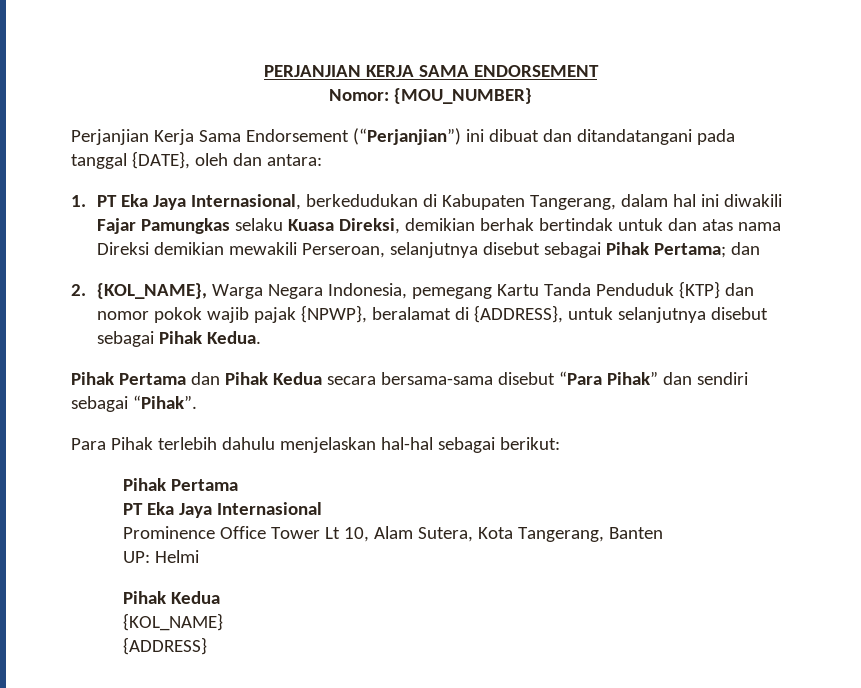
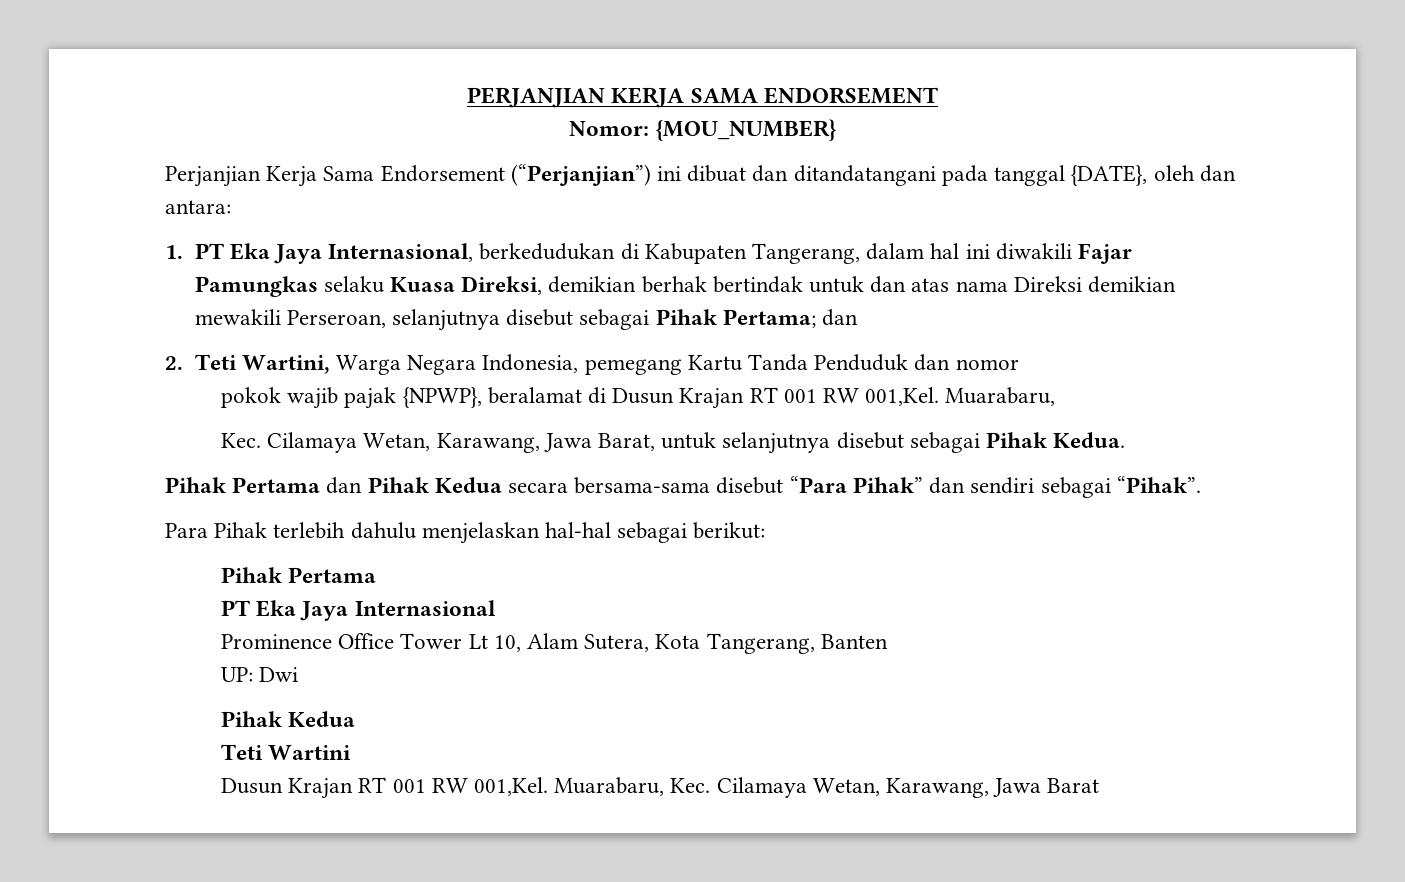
- 2. {KOL_NAME}, Warga Negara Indonesia, pemegang Kartu Tanda Penduduk {KTP} dan nomor pokok wajib pajak {NPWP}, beralamat di {ADDRESS}, untuk selanjutnya disebut sebagai Pihak Kedua.
+ 2. Teti Wartini, Warga Negara Indonesia, pemegang Kartu Tanda Penduduk dan nomor
+ pokok wajib pajak {NPWP}, beralamat di Dusun Krajan RT 001 RW 001,Kel. Muarabaru,
+ Kec. Cilamaya Wetan, Karawang, Jawa Barat, untuk selanjutnya disebut sebagai Pihak Kedua.
- UP: Helmi
+ UP: Dwi
- {KOL_NAME}
- {ADDRESS}
+ Teti Wartini
+ Dusun Krajan RT 001 RW 001,Kel. Muarabaru, Kec. Cilamaya Wetan, Karawang, Jawa Barat

